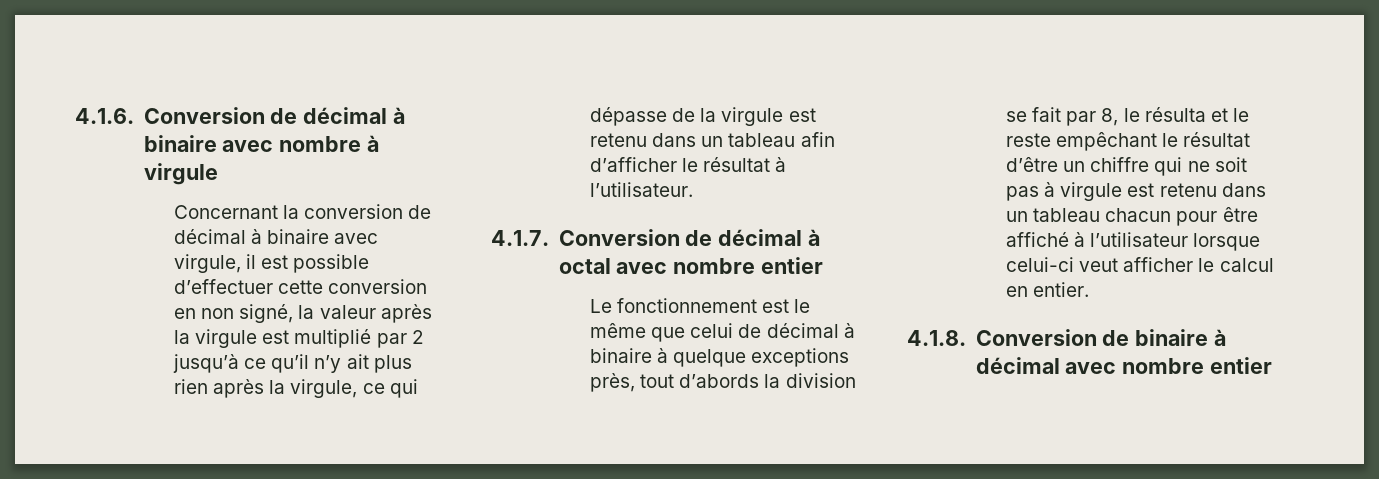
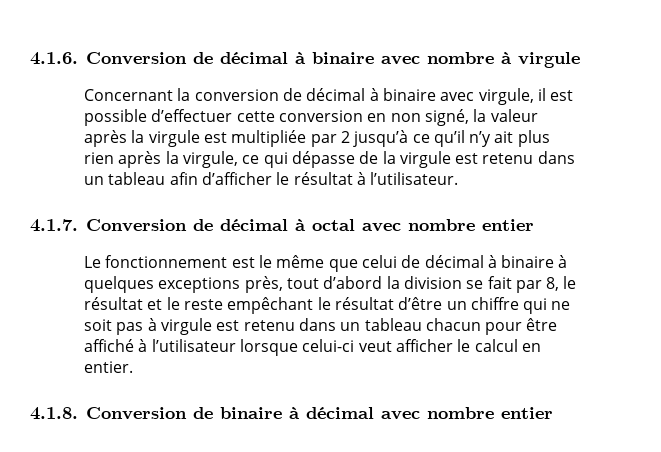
- Concernant la conversion de décimal à binaire avec virgule, il est possible d’effectuer cette conversion en non signé, la valeur après la virgule est multiplié par 2 jusqu’à ce qu’il n’y ait plus rien après la virgule, ce qui dépasse de la virgule est retenu dans un tableau afin d’afficher le résultat à l’utilisateur.
+ Concernant la conversion de décimal à binaire avec virgule, il est possible d’effectuer cette conversion en non signé, la valeur après la virgule est multipliée par 2 jusqu’à ce qu’il n’y ait plus rien après la virgule, ce qui dépasse de la virgule est retenu dans un tableau afin d’afficher le résultat à l’utilisateur.
- Le fonctionnement est le même que celui de décimal à binaire à quelque exceptions près, tout d’abords la division se fait par 8, le résulta et le reste empêchant le résultat d’être un chiffre qui ne soit pas à virgule est retenu dans un tableau chacun pour être affiché à l’utilisateur lorsque celui-ci veut afficher le calcul en entier.
+ Le fonctionnement est le même que celui de décimal à binaire à quelques exceptions près, tout d’abord la division se fait par 8, le résultat et le reste empêchant le résultat d’être un chiffre qui ne soit pas à virgule est retenu dans un tableau chacun pour être affiché à l’utilisateur lorsque celui-ci veut afficher le calcul en entier.

